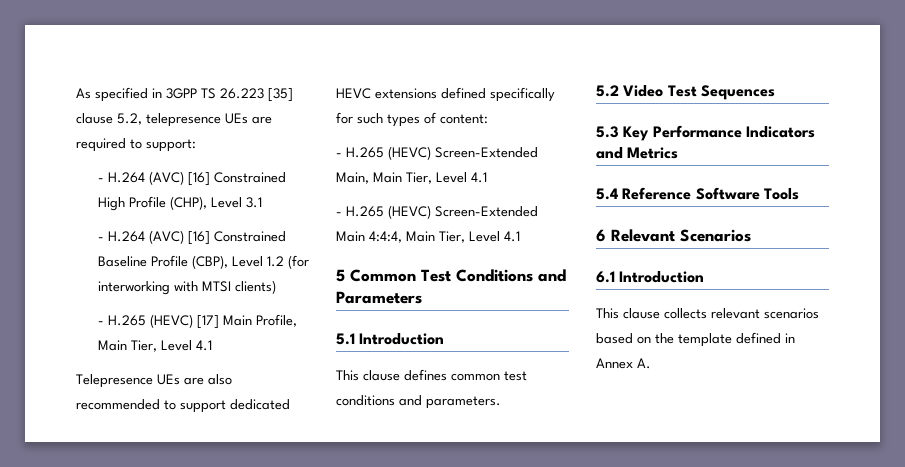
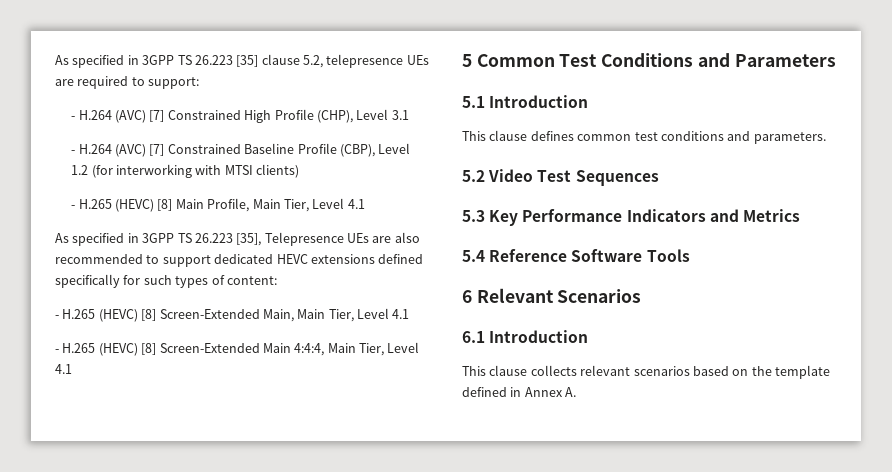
- - H.264 (AVC) [16] Constrained High Profile (CHP), Level 3.1
+ - H.264 (AVC) [7] Constrained High Profile (CHP), Level 3.1
- - H.264 (AVC) [16] Constrained Baseline Profile (CBP), Level 1.2 (for interworking with MTSI clients)
+ - H.264 (AVC) [7] Constrained Baseline Profile (CBP), Level 1.2 (for interworking with MTSI clients)
- - H.265 (HEVC) [17] Main Profile, Main Tier, Level 4.1
+ - H.265 (HEVC) [8] Main Profile, Main Tier, Level 4.1
- Telepresence UEs are also recommended to support dedicated HEVC extensions defined specifically for such types of content:
+ As specified in 3GPP TS 26.223 [35], Telepresence UEs are also recommended to support dedicated HEVC extensions defined specifically for such types of content:
- - H.265 (HEVC) Screen-Extended Main, Main Tier, Level 4.1
+ - H.265 (HEVC) [8] Screen-Extended Main, Main Tier, Level 4.1
- - H.265 (HEVC) Screen-Extended Main 4:4:4, Main Tier, Level 4.1
+ - H.265 (HEVC) [8] Screen-Extended Main 4:4:4, Main Tier, Level 4.1

